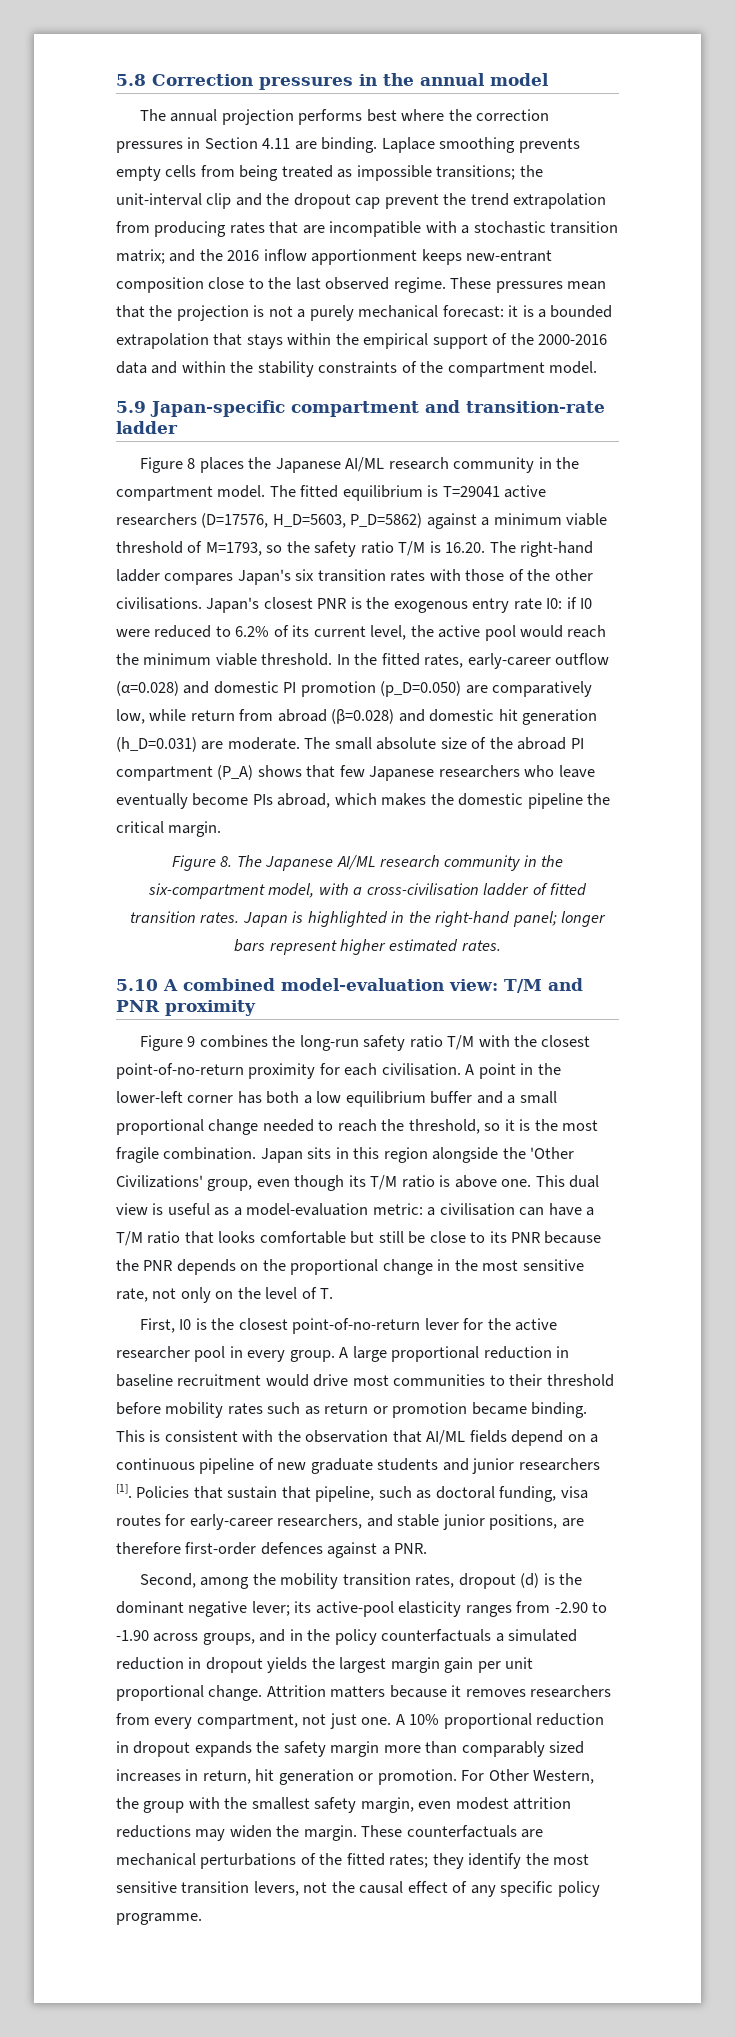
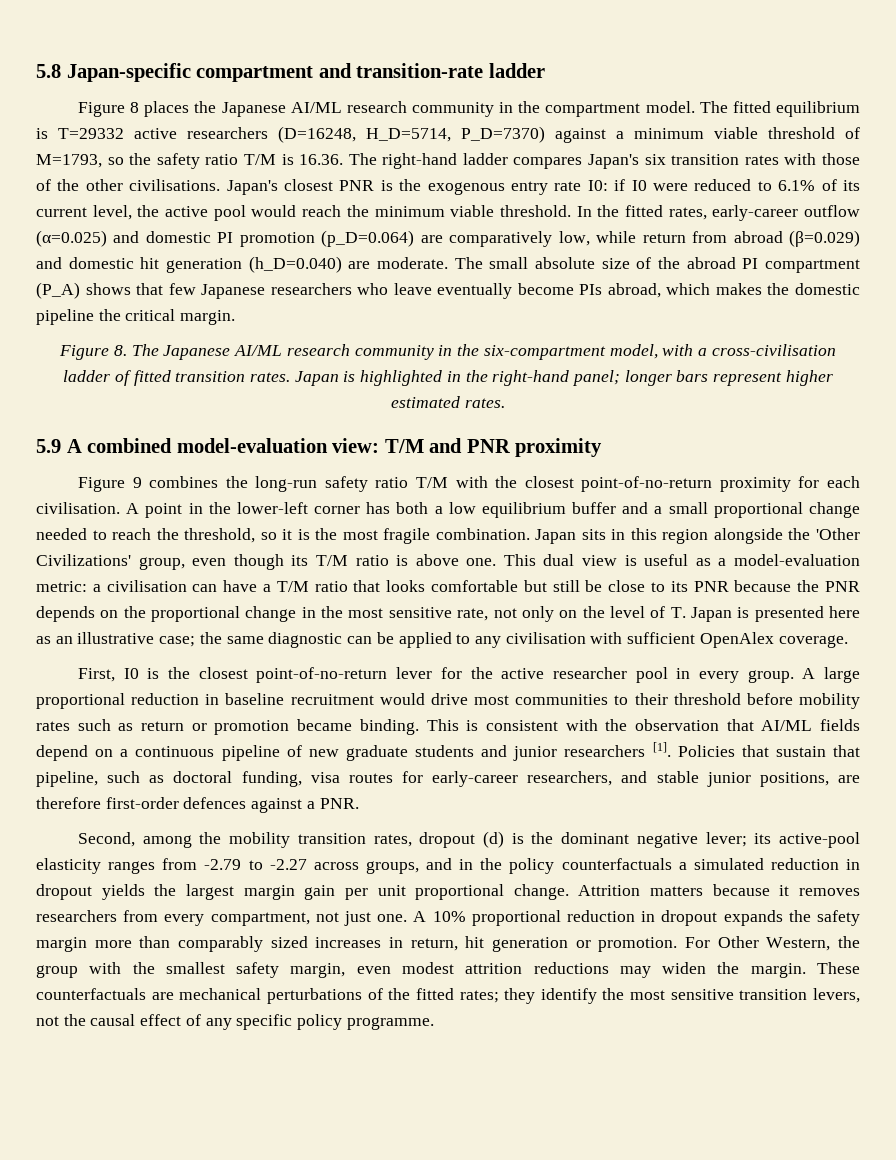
- 5.8 Correction pressures in the annual model
- The annual projection performs best where the correction pressures in Section 4.11 are binding. Laplace smoothing prevents empty cells from being treated as impossible transitions; the unit-interval clip and the dropout cap prevent the trend extrapolation from producing rates that are incompatible with a stochastic transition matrix; and the 2016 inflow apportionment keeps new-entrant composition close to the last observed regime. These pressures mean that the projection is not a purely mechanical forecast: it is a bounded extrapolation that stays within the empirical support of the 2000-2016 data and within the stability constraints of the compartment model.
- 5.9 Japan-specific compartment and transition-rate ladder
+ 5.8 Japan-specific compartment and transition-rate ladder
- The fitted equilibrium is T=29041 active researchers (D=17576, H_D=5603, P_D=5862) against a minimum viable threshold of M=1793, so the safety ratio T/M is 16.20. The right-hand ladder compares Japan's six transition rates with those of the other civilisations.
+ The fitted equilibrium is T=29332 active researchers (D=16248, H_D=5714, P_D=7370) against a minimum viable threshold of M=1793, so the safety ratio T/M is 16.36. The right-hand ladder compares Japan's six transition rates with those of the other civilisations.
- Japan's closest PNR is the exogenous entry rate I0: if I0 were reduced to 6.2% of its current level, the active pool would reach the minimum viable threshold.
+ Japan's closest PNR is the exogenous entry rate I0: if I0 were reduced to 6.1% of its current level, the active pool would reach the minimum viable threshold.
- In the fitted rates, early-career outflow (α=0.028) and domestic PI promotion (p_D=0.050) are comparatively low, while return from abroad (β=0.028) and domestic hit generation (h_D=0.031) are moderate.
+ In the fitted rates, early-career outflow (α=0.025) and domestic PI promotion (p_D=0.064) are comparatively low, while return from abroad (β=0.029) and domestic hit generation (h_D=0.040) are moderate.
- 5.10 A combined model-evaluation view: T/M and PNR proximity
+ 5.9 A combined model-evaluation view: T/M and PNR proximity
- This dual view is useful as a model-evaluation metric: a civilisation can have a T/M ratio that looks comfortable but still be close to its PNR because the PNR depends on the proportional change in the most sensitive rate, not only on the level of T.
+ This dual view is useful as a model-evaluation metric: a civilisation can have a T/M ratio that looks comfortable but still be close to its PNR because the PNR depends on the proportional change in the most sensitive rate, not only on the level of T. Japan is presented here as an illustrative case; the same diagnostic can be applied to any civilisation with sufficient OpenAlex coverage.
- Second, among the mobility transition rates, dropout (d) is the dominant negative lever; its active-pool elasticity ranges from -2.90 to -1.90 across groups, and in the policy counterfactuals a simulated reduction in dropout yields the largest margin gain per unit proportional change.
+ Second, among the mobility transition rates, dropout (d) is the dominant negative lever; its active-pool elasticity ranges from -2.79 to -2.27 across groups, and in the policy counterfactuals a simulated reduction in dropout yields the largest margin gain per unit proportional change.

